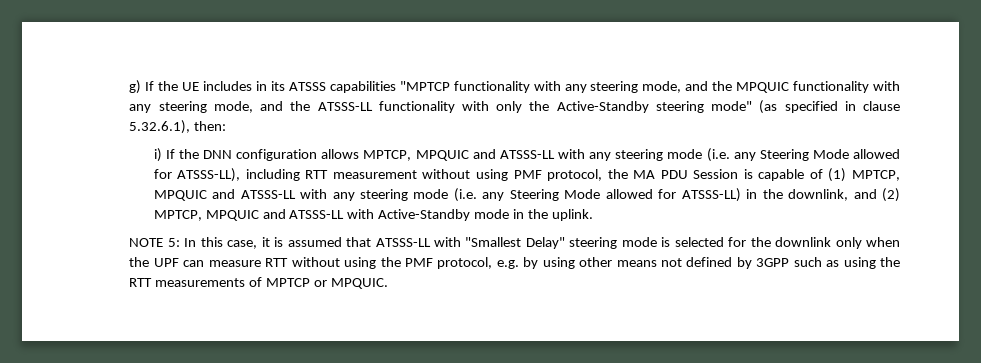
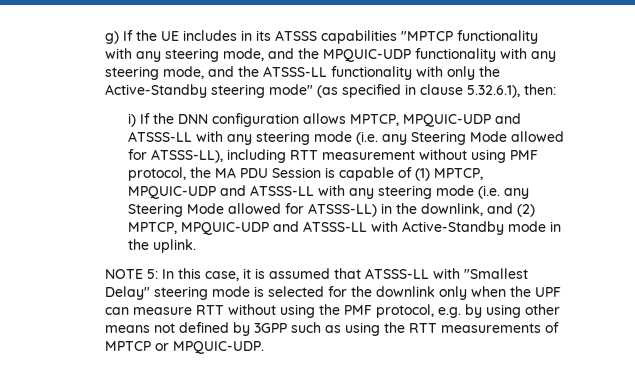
- g) If the UE includes in its ATSSS capabilities "MPTCP functionality with any steering mode, and the MPQUIC functionality with any steering mode, and the ATSSS-LL functionality with only the Active-Standby steering mode" (as specified in clause 5.32.6.1), then:
+ g) If the UE includes in its ATSSS capabilities "MPTCP functionality with any steering mode, and the MPQUIC-UDP functionality with any steering mode, and the ATSSS-LL functionality with only the Active-Standby steering mode" (as specified in clause 5.32.6.1), then:
- i) If the DNN configuration allows MPTCP, MPQUIC and ATSSS-LL with any steering mode (i.e. any Steering Mode allowed for ATSSS-LL), including RTT measurement without using PMF protocol, the MA PDU Session is capable of (1) MPTCP, MPQUIC and ATSSS-LL with any steering mode (i.e. any Steering Mode allowed for ATSSS-LL) in the downlink, and (2) MPTCP, MPQUIC and ATSSS-LL with Active-Standby mode in the uplink.
+ i) If the DNN configuration allows MPTCP, MPQUIC-UDP and ATSSS-LL with any steering mode (i.e. any Steering Mode allowed for ATSSS-LL), including RTT measurement without using PMF protocol, the MA PDU Session is capable of (1) MPTCP, MPQUIC-UDP and ATSSS-LL with any steering mode (i.e. any Steering Mode allowed for ATSSS-LL) in the downlink, and (2) MPTCP, MPQUIC-UDP and ATSSS-LL with Active-Standby mode in the uplink.
- NOTE 5: In this case, it is assumed that ATSSS-LL with "Smallest Delay" steering mode is selected for the downlink only when the UPF can measure RTT without using the PMF protocol, e.g. by using other means not defined by 3GPP such as using the RTT measurements of MPTCP or MPQUIC.
+ NOTE 5: In this case, it is assumed that ATSSS-LL with "Smallest Delay" steering mode is selected for the downlink only when the UPF can measure RTT without using the PMF protocol, e.g. by using other means not defined by 3GPP such as using the RTT measurements of MPTCP or MPQUIC-UDP.

